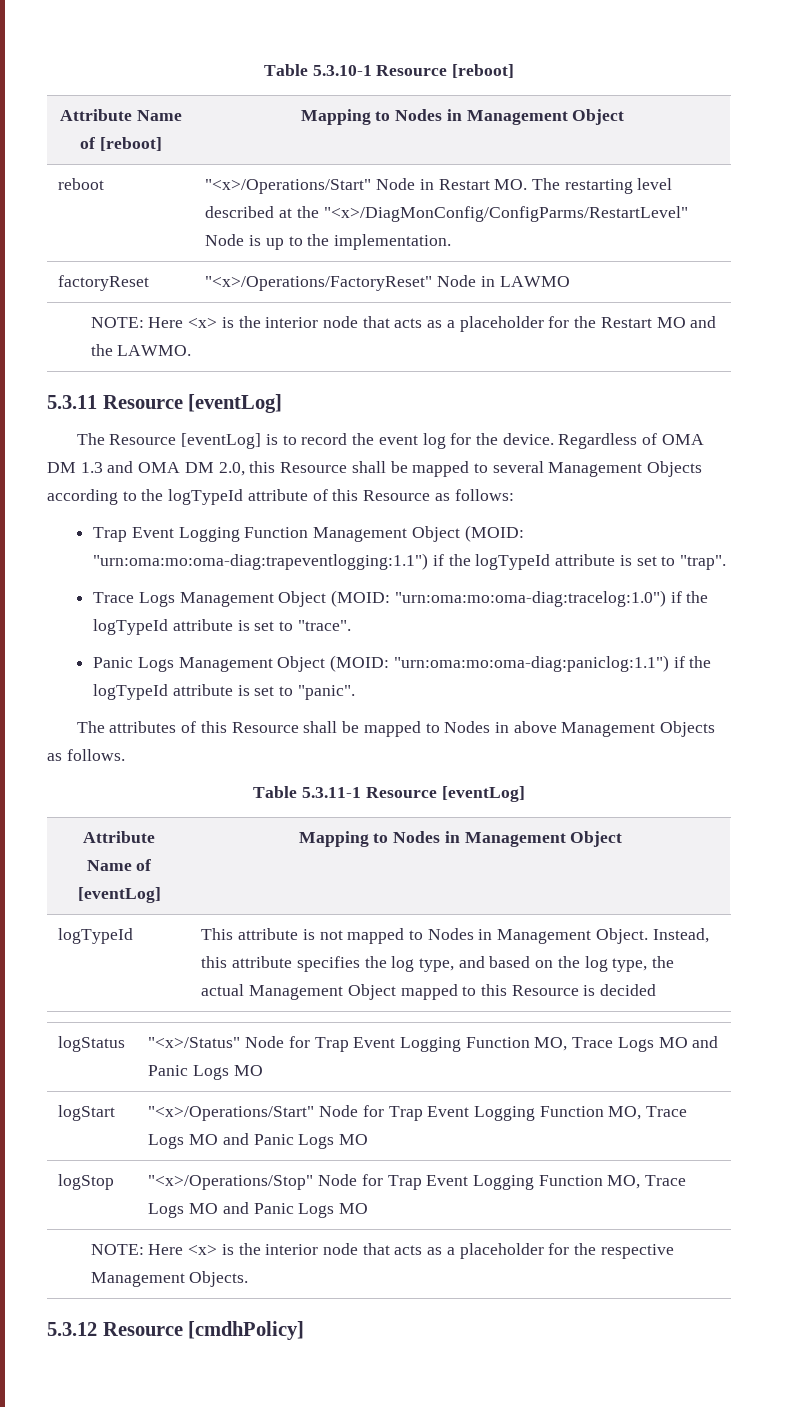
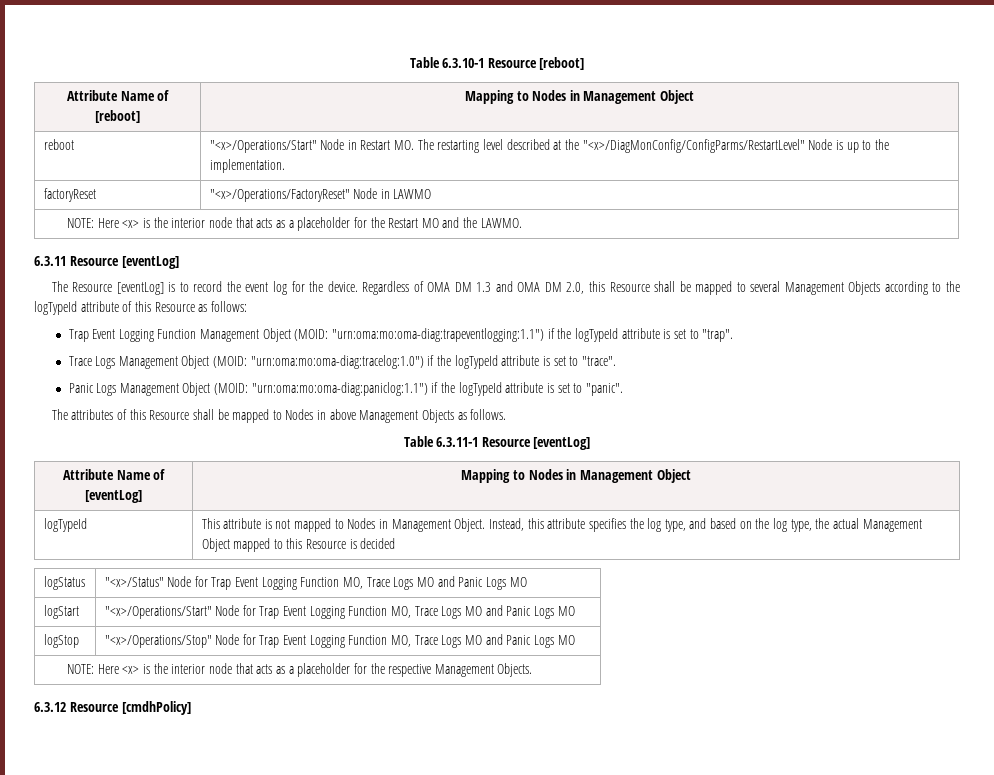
- Table 5.3.10-1 Resource [reboot]
+ Table 6.3.10-1 Resource [reboot]
- 5.3.11 Resource [eventLog]
+ 6.3.11 Resource [eventLog]
- Table 5.3.11-1 Resource [eventLog]
+ Table 6.3.11-1 Resource [eventLog]
- 5.3.12 Resource [cmdhPolicy]
+ 6.3.12 Resource [cmdhPolicy]

